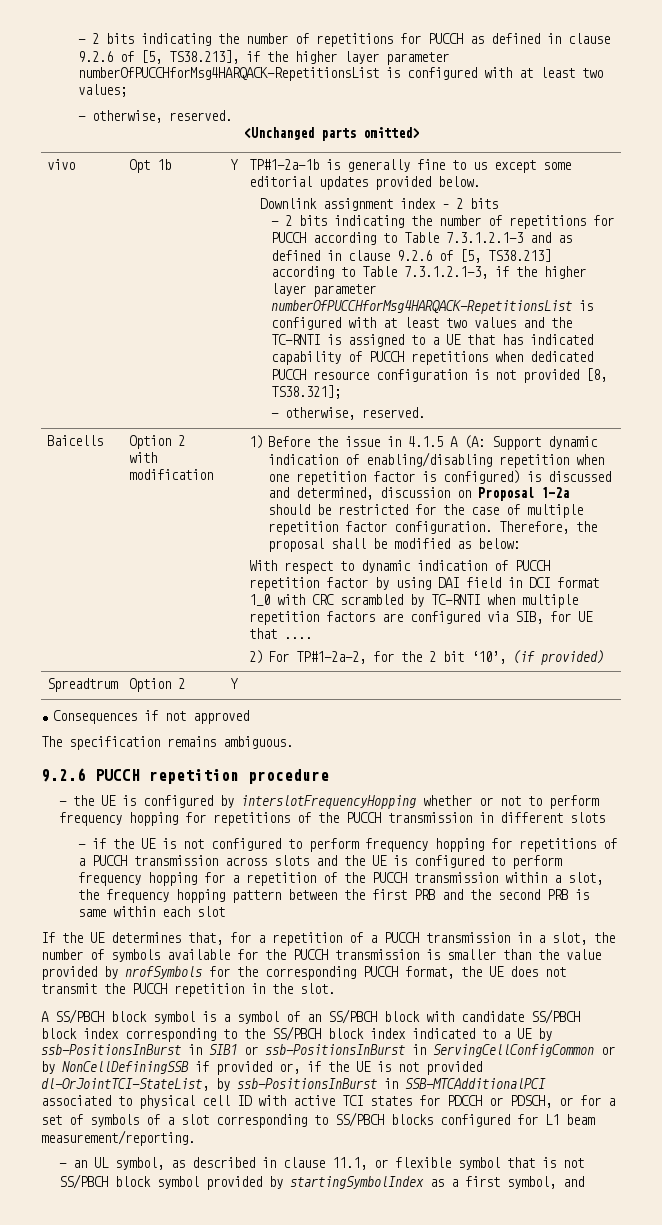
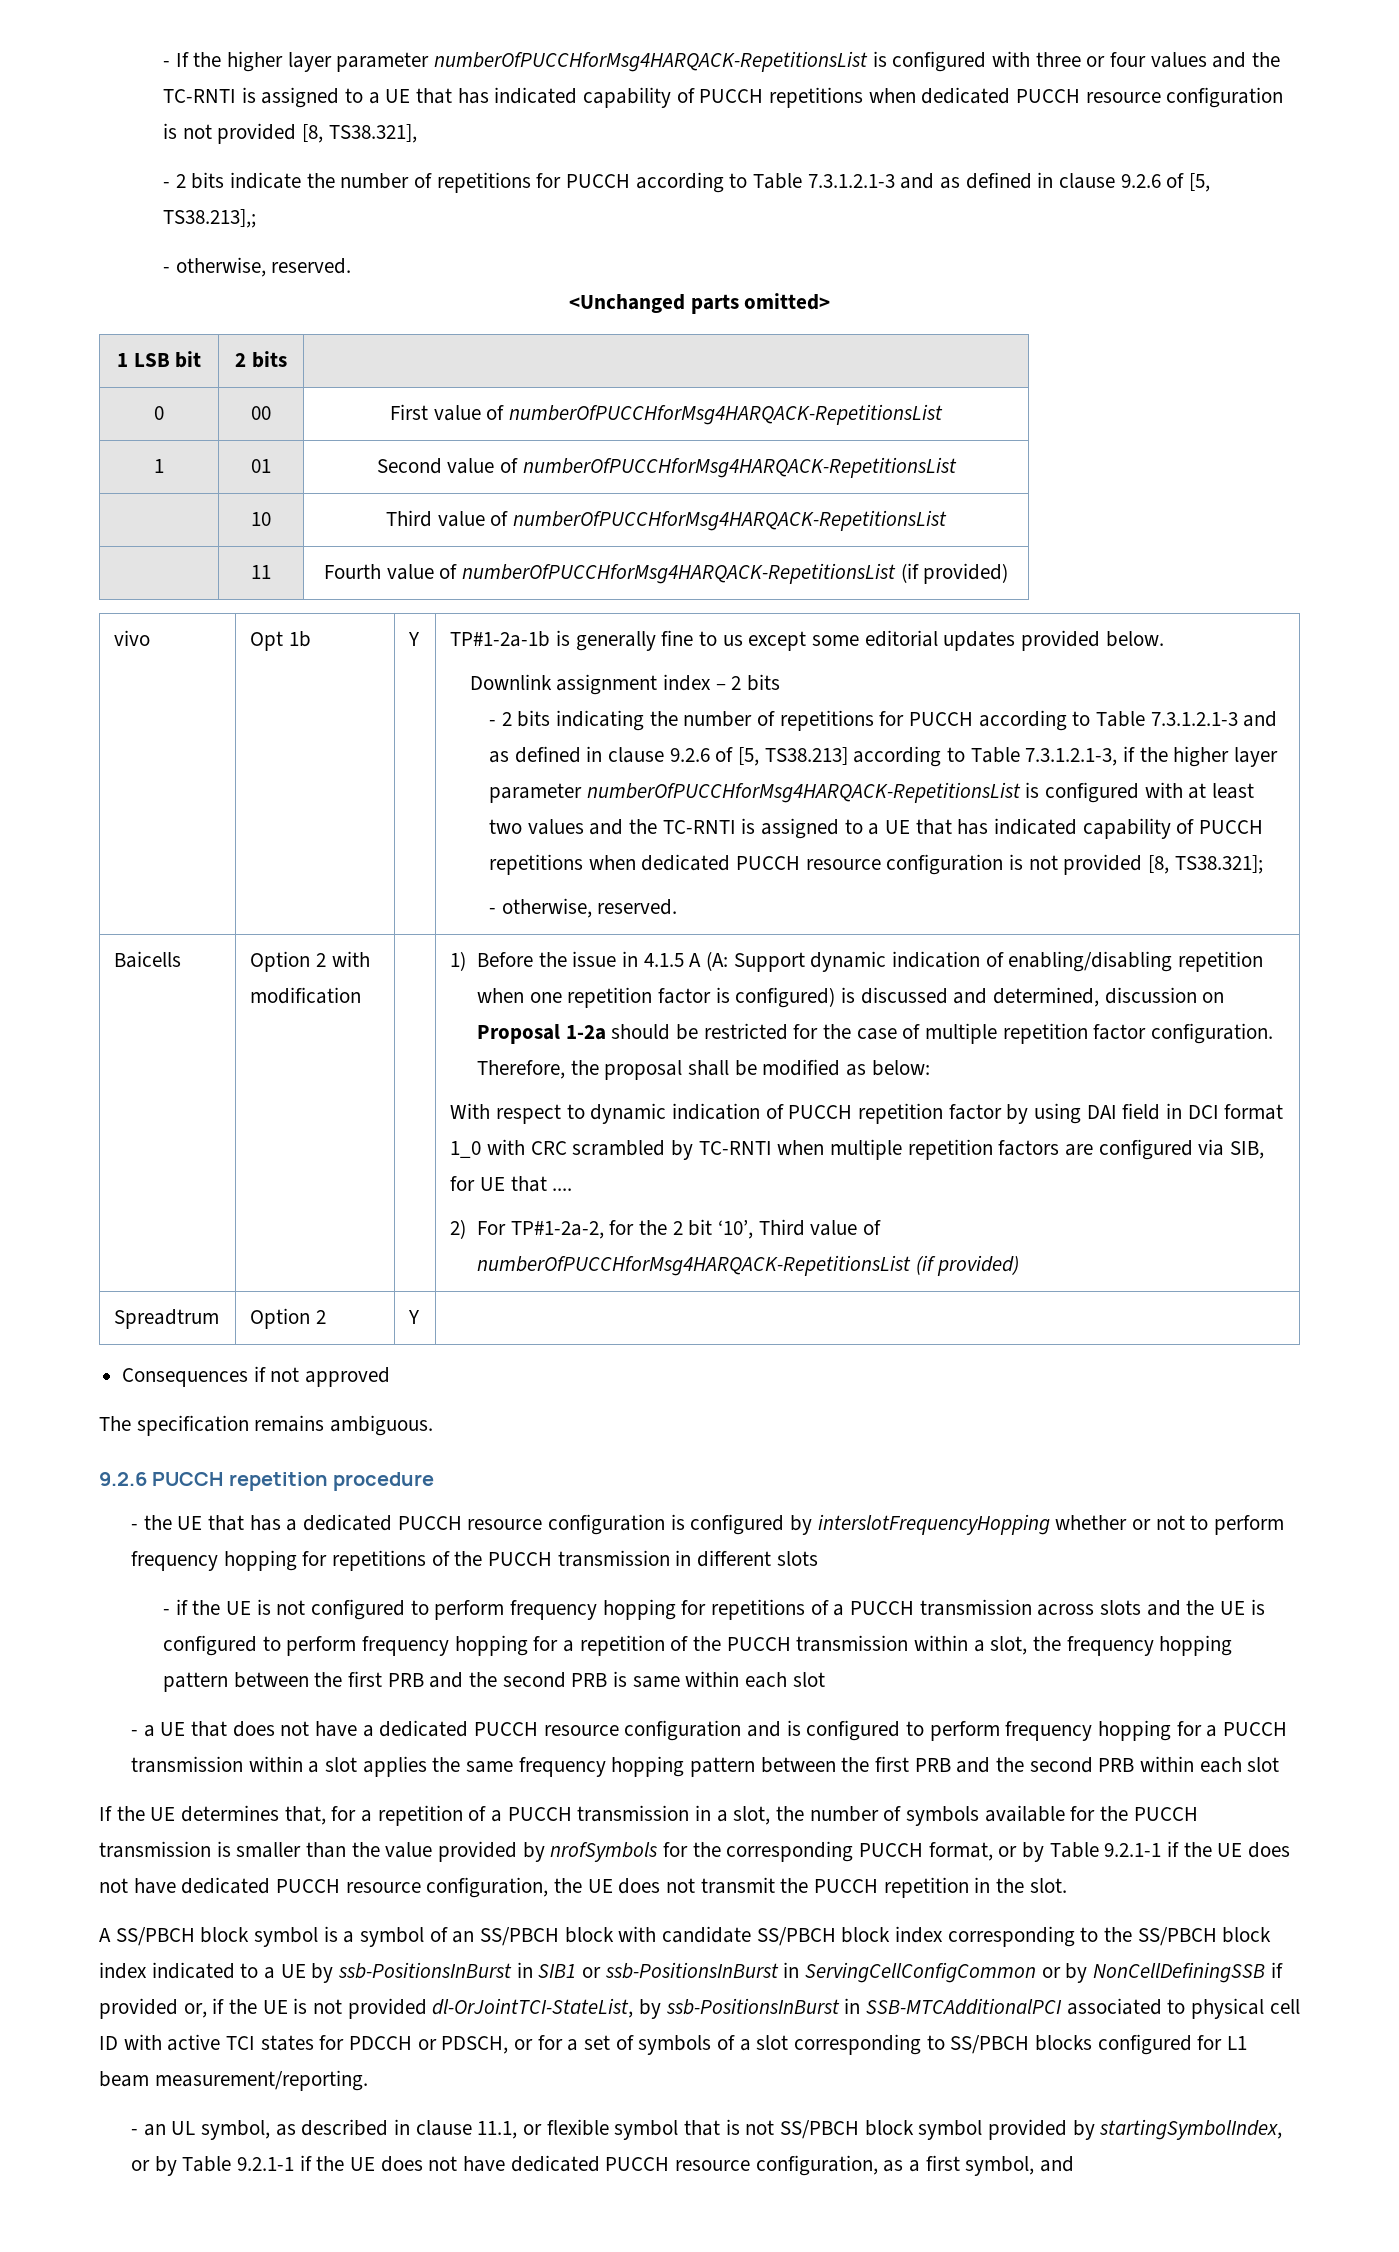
- - 2 bits indicating the number of repetitions for PUCCH as defined in clause 9.2.6 of [5, TS38.213], if the higher layer parameter numberOfPUCCHforMsg4HARQACK-RepetitionsList is configured with at least two values;
+ - If the higher layer parameter numberOfPUCCHforMsg4HARQACK-RepetitionsList is configured with three or four values and the TC-RNTI is assigned to a UE that has indicated capability of PUCCH repetitions when dedicated PUCCH resource configuration is not provided [8, TS38.321],
+ - 2 bits indicate the number of repetitions for PUCCH according to Table 7.3.1.2.1-3 and as defined in clause 9.2.6 of [5, TS38.213],;
+ 1 LSB bit | 2 bits |
+ 0 | 00 | First value of numberOfPUCCHforMsg4HARQACK-RepetitionsList
+ 1 | 01 | Second value of numberOfPUCCHforMsg4HARQACK-RepetitionsList
+ | 10 | Third value of numberOfPUCCHforMsg4HARQACK-RepetitionsList
+ | 11 | Fourth value of numberOfPUCCHforMsg4HARQACK-RepetitionsList (if provided)
- 2) For TP#1-2a-2, for the 2 bit ‘10’, (if provided)
+ 2) For TP#1-2a-2, for the 2 bit ‘10’, Third value of numberOfPUCCHforMsg4HARQACK-RepetitionsList (if provided)
- - the UE is configured by interslotFrequencyHopping whether or not to perform frequency hopping for repetitions of the PUCCH transmission in different slots
+ - the UE that has a dedicated PUCCH resource configuration is configured by interslotFrequencyHopping whether or not to perform frequency hopping for repetitions of the PUCCH transmission in different slots
+ - a UE that does not have a dedicated PUCCH resource configuration and is configured to perform frequency hopping for a PUCCH transmission within a slot applies the same frequency hopping pattern between the first PRB and the second PRB within each slot
- If the UE determines that, for a repetition of a PUCCH transmission in a slot, the number of symbols available for the PUCCH transmission is smaller than the value provided by nrofSymbols for the corresponding PUCCH format, the UE does not transmit the PUCCH repetition in the slot.
+ If the UE determines that, for a repetition of a PUCCH transmission in a slot, the number of symbols available for the PUCCH transmission is smaller than the value provided by nrofSymbols for the corresponding PUCCH format, or by Table 9.2.1-1 if the UE does not have dedicated PUCCH resource configuration, the UE does not transmit the PUCCH repetition in the slot.
- - an UL symbol, as described in clause 11.1, or flexible symbol that is not SS/PBCH block symbol provided by startingSymbolIndex as a first symbol, and
+ - an UL symbol, as described in clause 11.1, or flexible symbol that is not SS/PBCH block symbol provided by startingSymbolIndex, or by Table 9.2.1-1 if the UE does not have dedicated PUCCH resource configuration, as a first symbol, and

